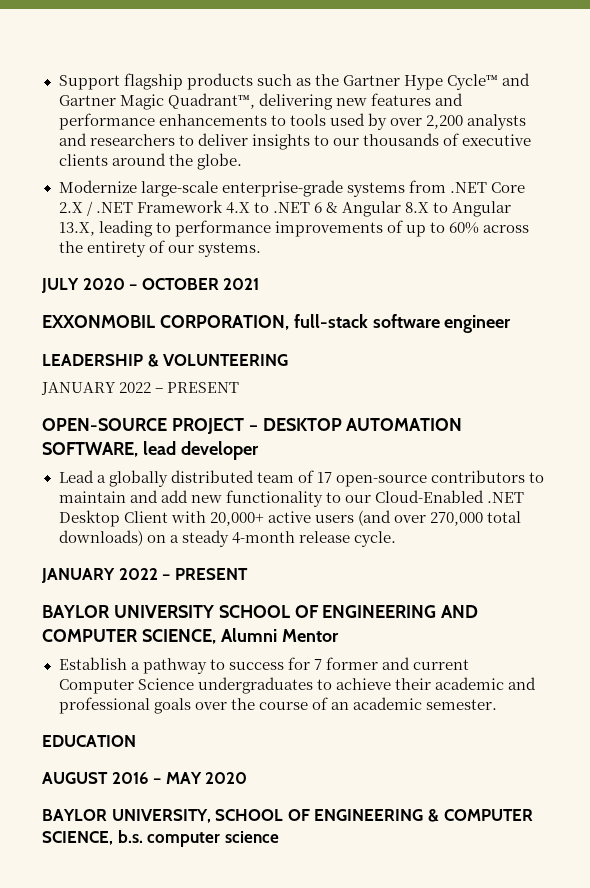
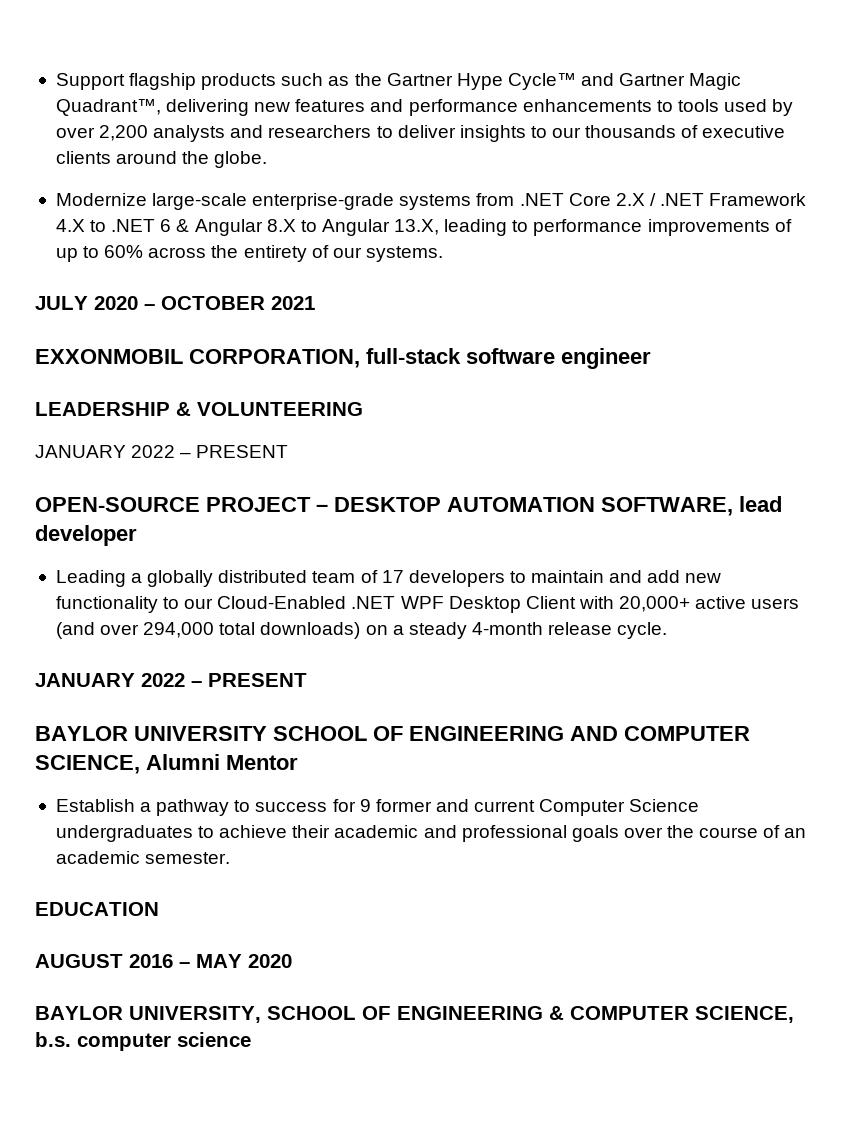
- Lead a globally distributed team of 17 open-source contributors to maintain and add new functionality to our Cloud-Enabled .NET Desktop Client with 20,000+ active users (and over 270,000 total downloads) on a steady 4-month release cycle.
+ Leading a globally distributed team of 17 developers to maintain and add new functionality to our Cloud-Enabled .NET WPF Desktop Client with 20,000+ active users (and over 294,000 total downloads) on a steady 4-month release cycle.
- Establish a pathway to success for 7 former and current Computer Science undergraduates to achieve their academic and professional goals over the course of an academic semester.
+ Establish a pathway to success for 9 former and current Computer Science undergraduates to achieve their academic and professional goals over the course of an academic semester.

